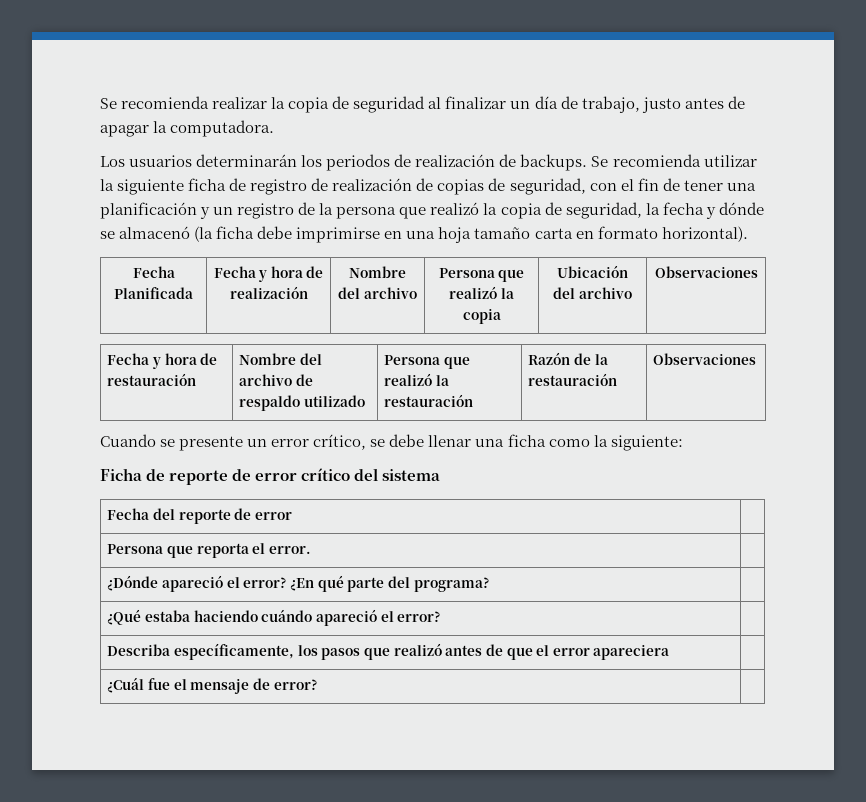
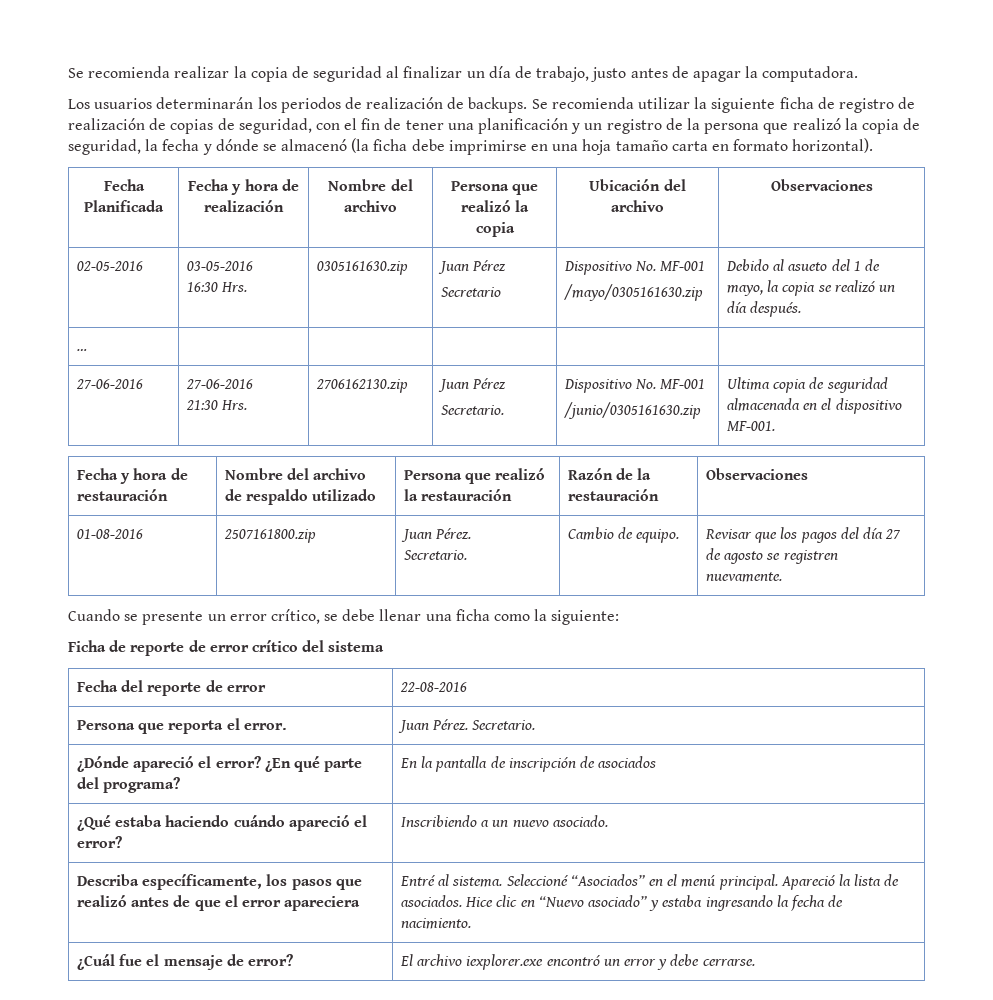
+ 02-05-2016 | 03-05-2016
+ 16:30 Hrs. | 0305161630.zip | Juan Pérez
+ Secretario | Dispositivo No. MF-001
+ /mayo/0305161630.zip | Debido al asueto del 1 de mayo, la copia se realizó un día después.
+ … | | | | |
+ 27-06-2016 | 27-06-2016
+ 21:30 Hrs. | 2706162130.zip | Juan Pérez
+ Secretario. | Dispositivo No. MF-001
+ /junio/0305161630.zip | Ultima copia de seguridad almacenada en el dispositivo MF-001.
+ 01-08-2016 | 2507161800.zip | Juan Pérez.
+ Secretario. | Cambio de equipo. | Revisar que los pagos del día 27 de agosto se registren nuevamente.
- Fecha del reporte de error |
+ Fecha del reporte de error | 22-08-2016
- Persona que reporta el error. |
+ Persona que reporta el error. | Juan Pérez. Secretario.
- ¿Dónde apareció el error? ¿En qué parte del programa? |
+ ¿Dónde apareció el error? ¿En qué parte del programa? | En la pantalla de inscripción de asociados
- ¿Qué estaba haciendo cuándo apareció el error? |
+ ¿Qué estaba haciendo cuándo apareció el error? | Inscribiendo a un nuevo asociado.
- Describa específicamente, los pasos que realizó antes de que el error apareciera |
+ Describa específicamente, los pasos que realizó antes de que el error apareciera | Entré al sistema. Seleccioné “Asociados” en el menú principal. Apareció la lista de asociados. Hice clic en “Nuevo asociado” y estaba ingresando la fecha de nacimiento.
- ¿Cuál fue el mensaje de error? |
+ ¿Cuál fue el mensaje de error? | El archivo iexplorer.exe encontró un error y debe cerrarse.

